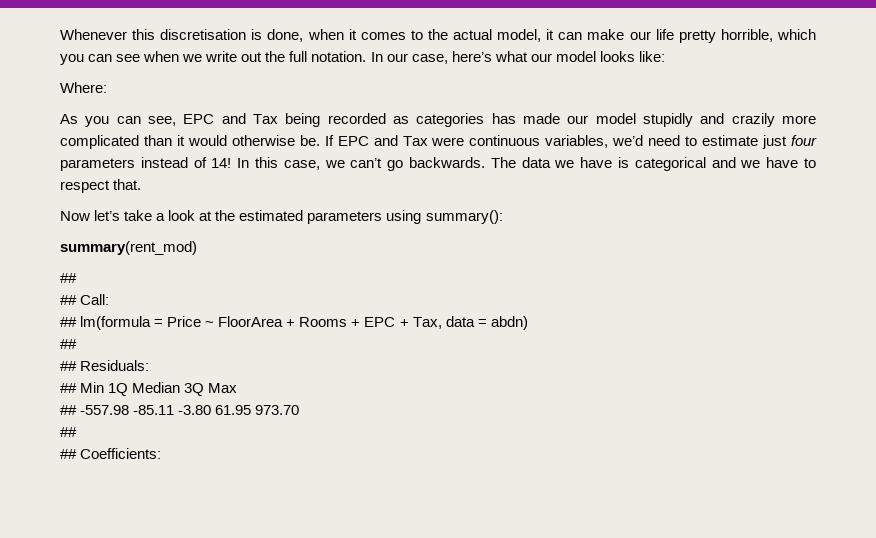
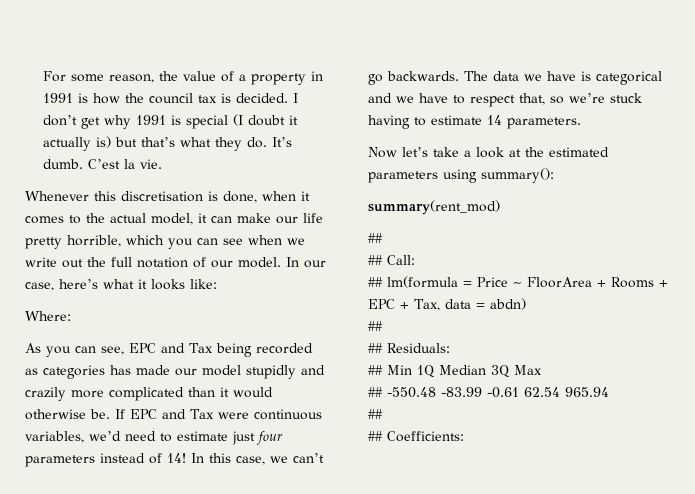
+ For some reason, the value of a property in 1991 is how the council tax is decided. I don’t get why 1991 is special (I doubt it actually is) but that’s what they do. It’s dumb. C’est la vie.
- Whenever this discretisation is done, when it comes to the actual model, it can make our life pretty horrible, which you can see when we write out the full notation.
+ Whenever this discretisation is done, when it comes to the actual model, it can make our life pretty horrible, which you can see when we write out the full notation of our model.
- In our case, here’s what our model looks like:
+ In our case, here’s what it looks like:
- The data we have is categorical and we have to respect that.
+ The data we have is categorical and we have to respect that, so we’re stuck having to estimate 14 parameters.
- ## -557.98 -85.11 -3.80 61.95 973.70
+ ## -550.48 -83.99 -0.61 62.54 965.94

